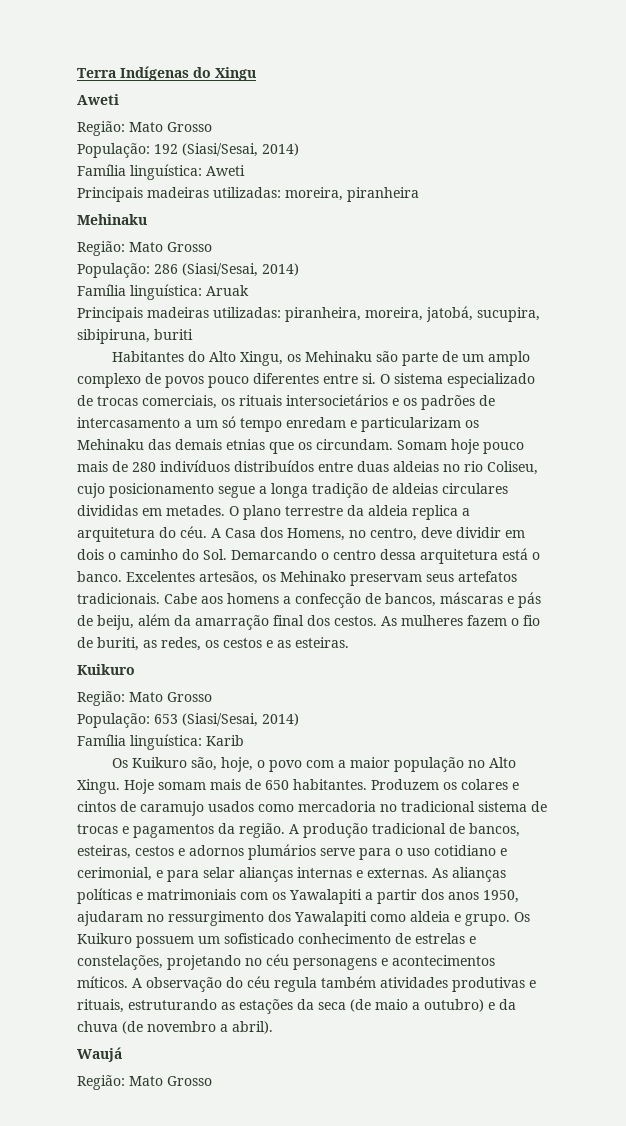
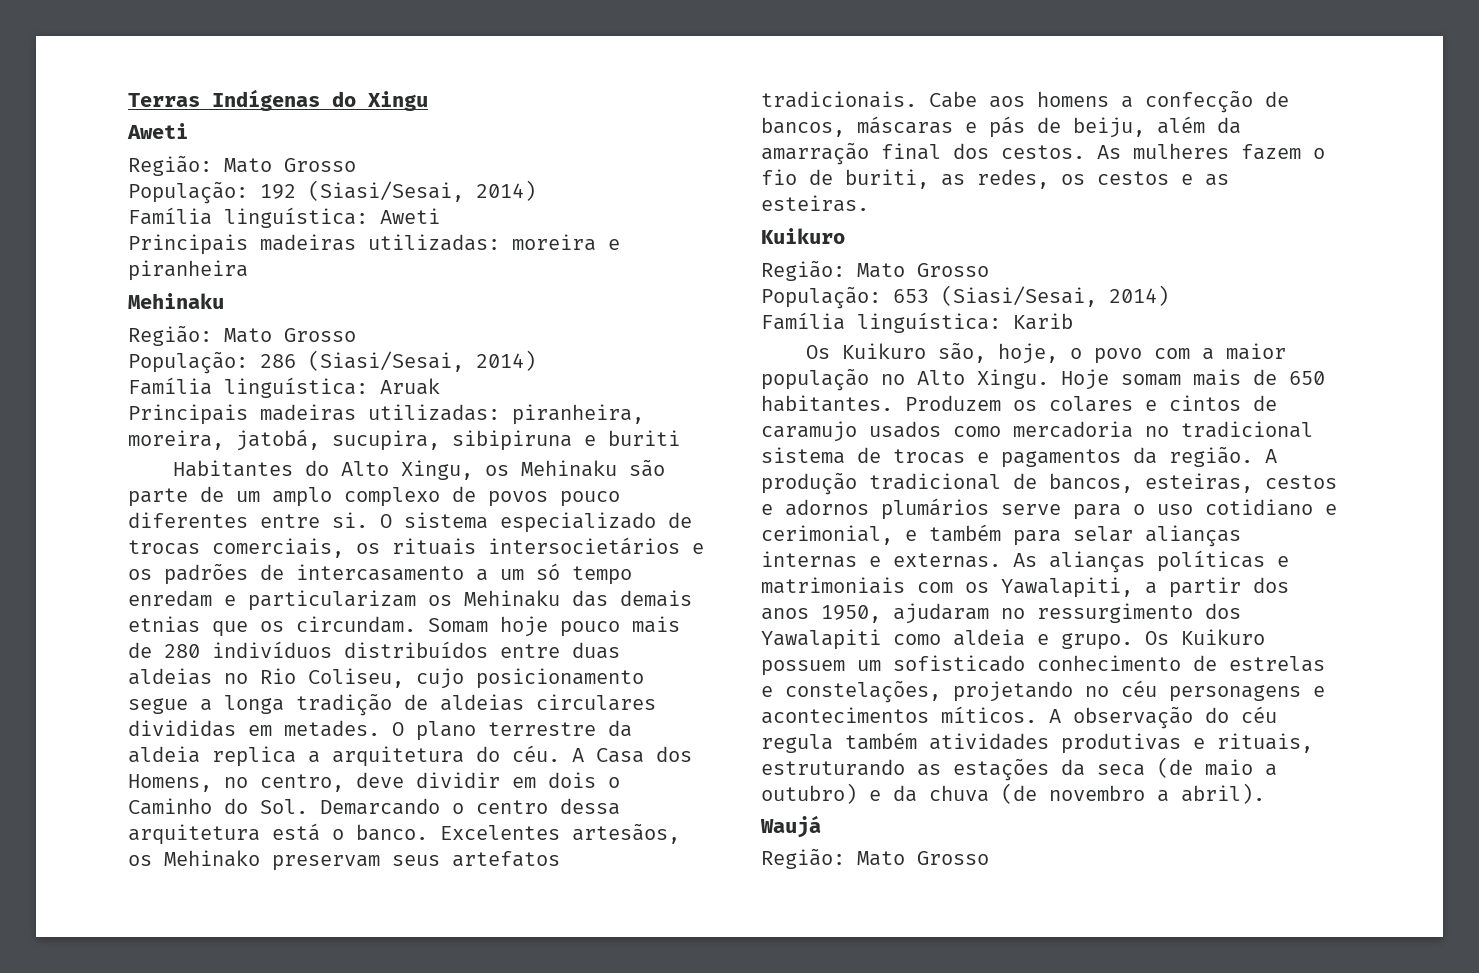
- Terra Indígenas do Xingu
+ Terras Indígenas do Xingu
- Principais madeiras utilizadas: moreira, piranheira
+ Principais madeiras utilizadas: moreira e piranheira
- Principais madeiras utilizadas: piranheira, moreira, jatobá, sucupira, sibipiruna, buriti
+ Principais madeiras utilizadas: piranheira, moreira, jatobá, sucupira, sibipiruna e buriti
- Somam hoje pouco mais de 280 indivíduos distribuídos entre duas aldeias no rio Coliseu, cujo posicionamento segue a longa tradição de aldeias circulares divididas em metades.
+ Somam hoje pouco mais de 280 indivíduos distribuídos entre duas aldeias no Rio Coliseu, cujo posicionamento segue a longa tradição de aldeias circulares divididas em metades.
- A Casa dos Homens, no centro, deve dividir em dois o caminho do Sol. Demarcando o centro dessa arquitetura está o banco.
+ A Casa dos Homens, no centro, deve dividir em dois o Caminho do Sol. Demarcando o centro dessa arquitetura está o banco.
- A produção tradicional de bancos, esteiras, cestos e adornos plumários serve para o uso cotidiano e cerimonial, e para selar alianças internas e externas.
+ A produção tradicional de bancos, esteiras, cestos e adornos plumários serve para o uso cotidiano e cerimonial, e também para selar alianças internas e externas.
- As alianças políticas e matrimoniais com os Yawalapiti a partir dos anos 1950, ajudaram no ressurgimento dos Yawalapiti como aldeia e grupo.
+ As alianças políticas e matrimoniais com os Yawalapiti, a partir dos anos 1950, ajudaram no ressurgimento dos Yawalapiti como aldeia e grupo.

